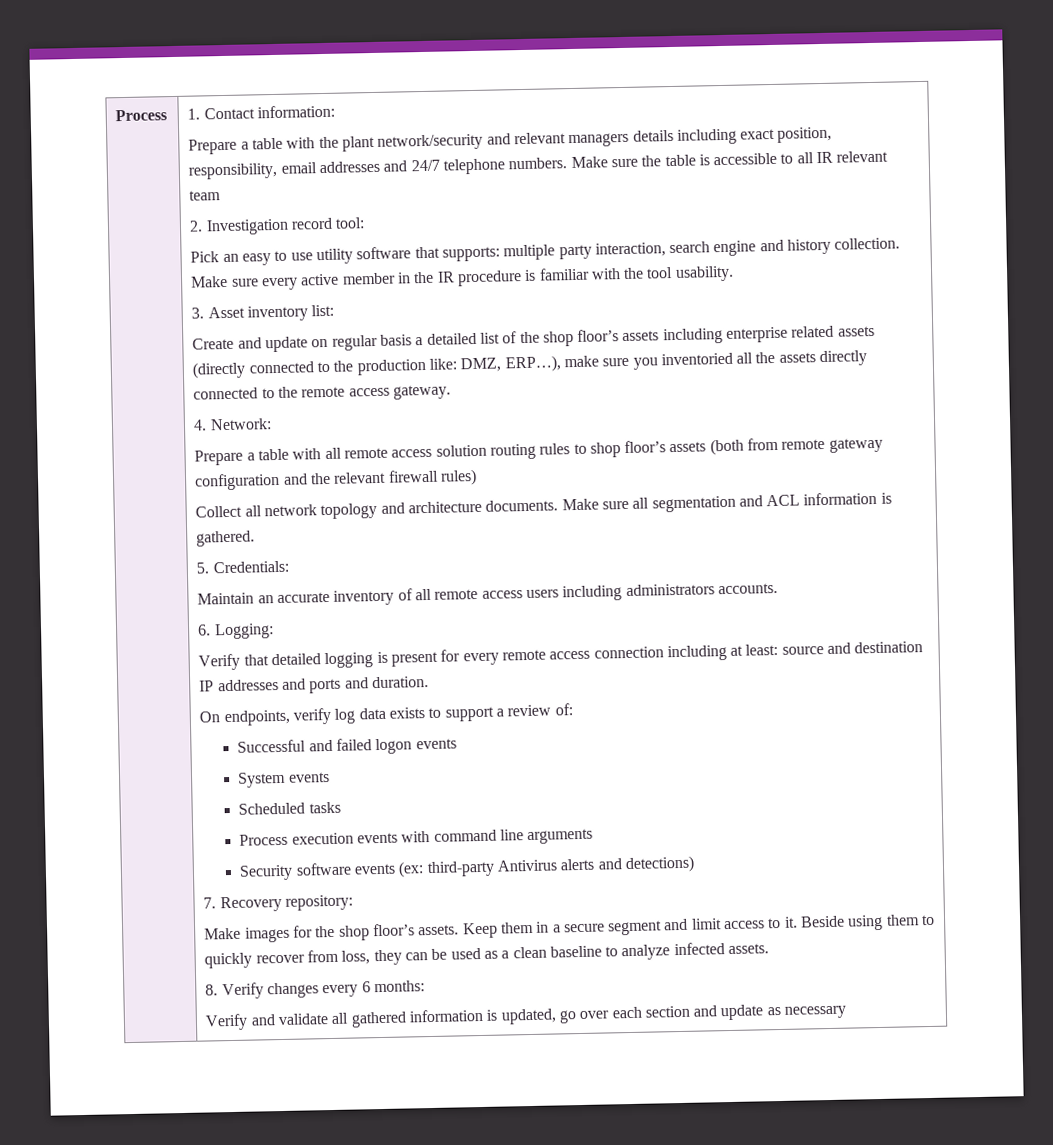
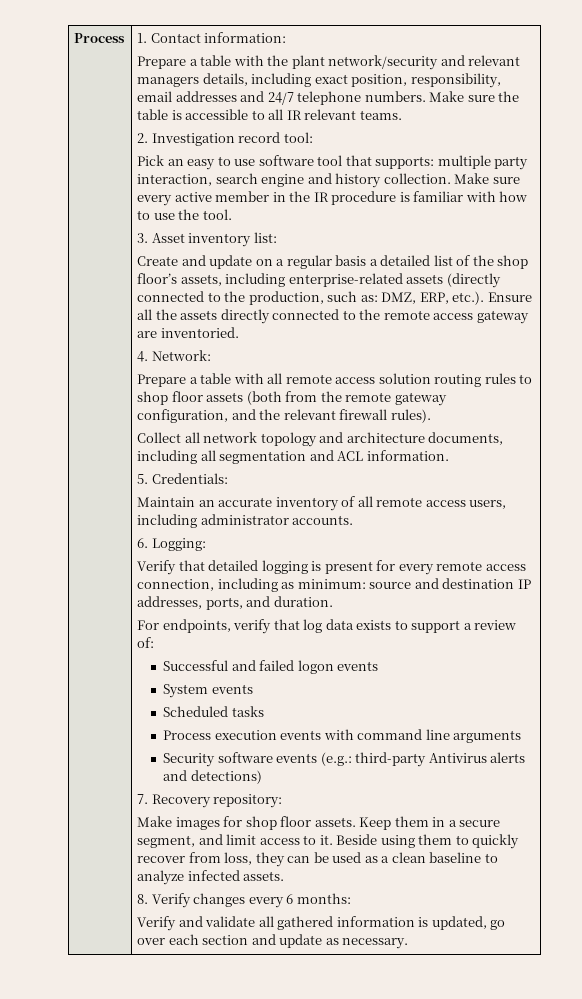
- Prepare a table with the plant network/security and relevant managers details including exact position, responsibility, email addresses and 24/7 telephone numbers.
+ Prepare a table with the plant network/security and relevant managers details, including exact position, responsibility, email addresses and 24/7 telephone numbers.
- Make sure the table is accessible to all IR relevant team
+ Make sure the table is accessible to all IR relevant teams.
- Pick an easy to use utility software that supports: multiple party interaction, search engine and history collection.
+ Pick an easy to use software tool that supports: multiple party interaction, search engine and history collection.
- Make sure every active member in the IR procedure is familiar with the tool usability.
+ Make sure every active member in the IR procedure is familiar with how to use the tool.
- Create and update on regular basis a detailed list of the shop floor’s assets including enterprise related assets (directly connected to the production like: DMZ, ERP…), make sure you inventoried all the assets directly connected to the remote access gateway.
+ Create and update on a regular basis a detailed list of the shop floor’s assets, including enterprise-related assets (directly connected to the production, such as: DMZ, ERP, etc.). Ensure all the assets directly connected to the remote access gateway are inventoried.
- Prepare a table with all remote access solution routing rules to shop floor’s assets (both from remote gateway configuration and the relevant firewall rules)
+ Prepare a table with all remote access solution routing rules to shop floor assets (both from the remote gateway configuration, and the relevant firewall rules).
- Collect all network topology and architecture documents. Make sure all segmentation and ACL information is gathered.
+ Collect all network topology and architecture documents, including all segmentation and ACL information.
- Maintain an accurate inventory of all remote access users including administrators accounts.
+ Maintain an accurate inventory of all remote access users, including administrator accounts.
- Verify that detailed logging is present for every remote access connection including at least: source and destination IP addresses and ports and duration.
+ Verify that detailed logging is present for every remote access connection, including as minimum: source and destination IP addresses, ports, and duration.
- On endpoints, verify log data exists to support a review of:
+ For endpoints, verify that log data exists to support a review of:
- Security software events (ex: third-party Antivirus alerts and detections)
+ Security software events (e.g.: third-party Antivirus alerts and detections)
- Make images for the shop floor’s assets.
+ Make images for shop floor assets.
- Keep them in a secure segment and limit access to it.
+ Keep them in a secure segment, and limit access to it.
- Verify and validate all gathered information is updated, go over each section and update as necessary
+ Verify and validate all gathered information is updated, go over each section and update as necessary.

